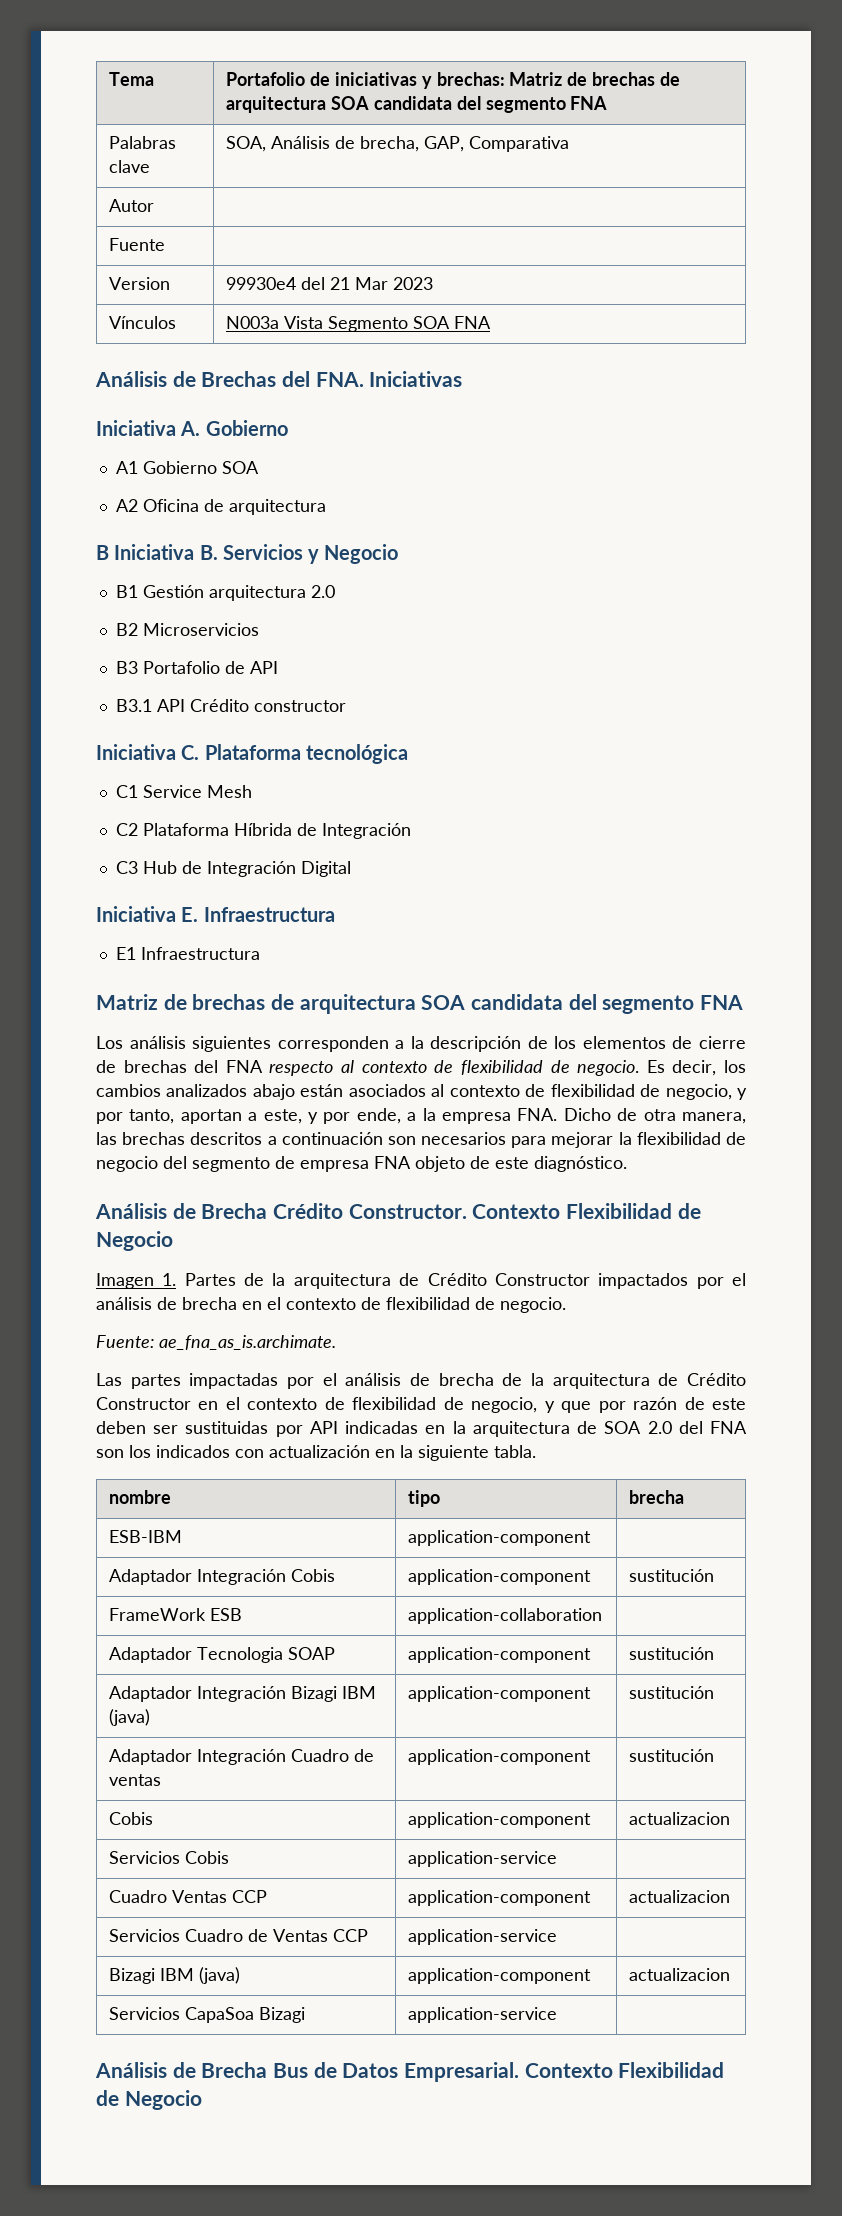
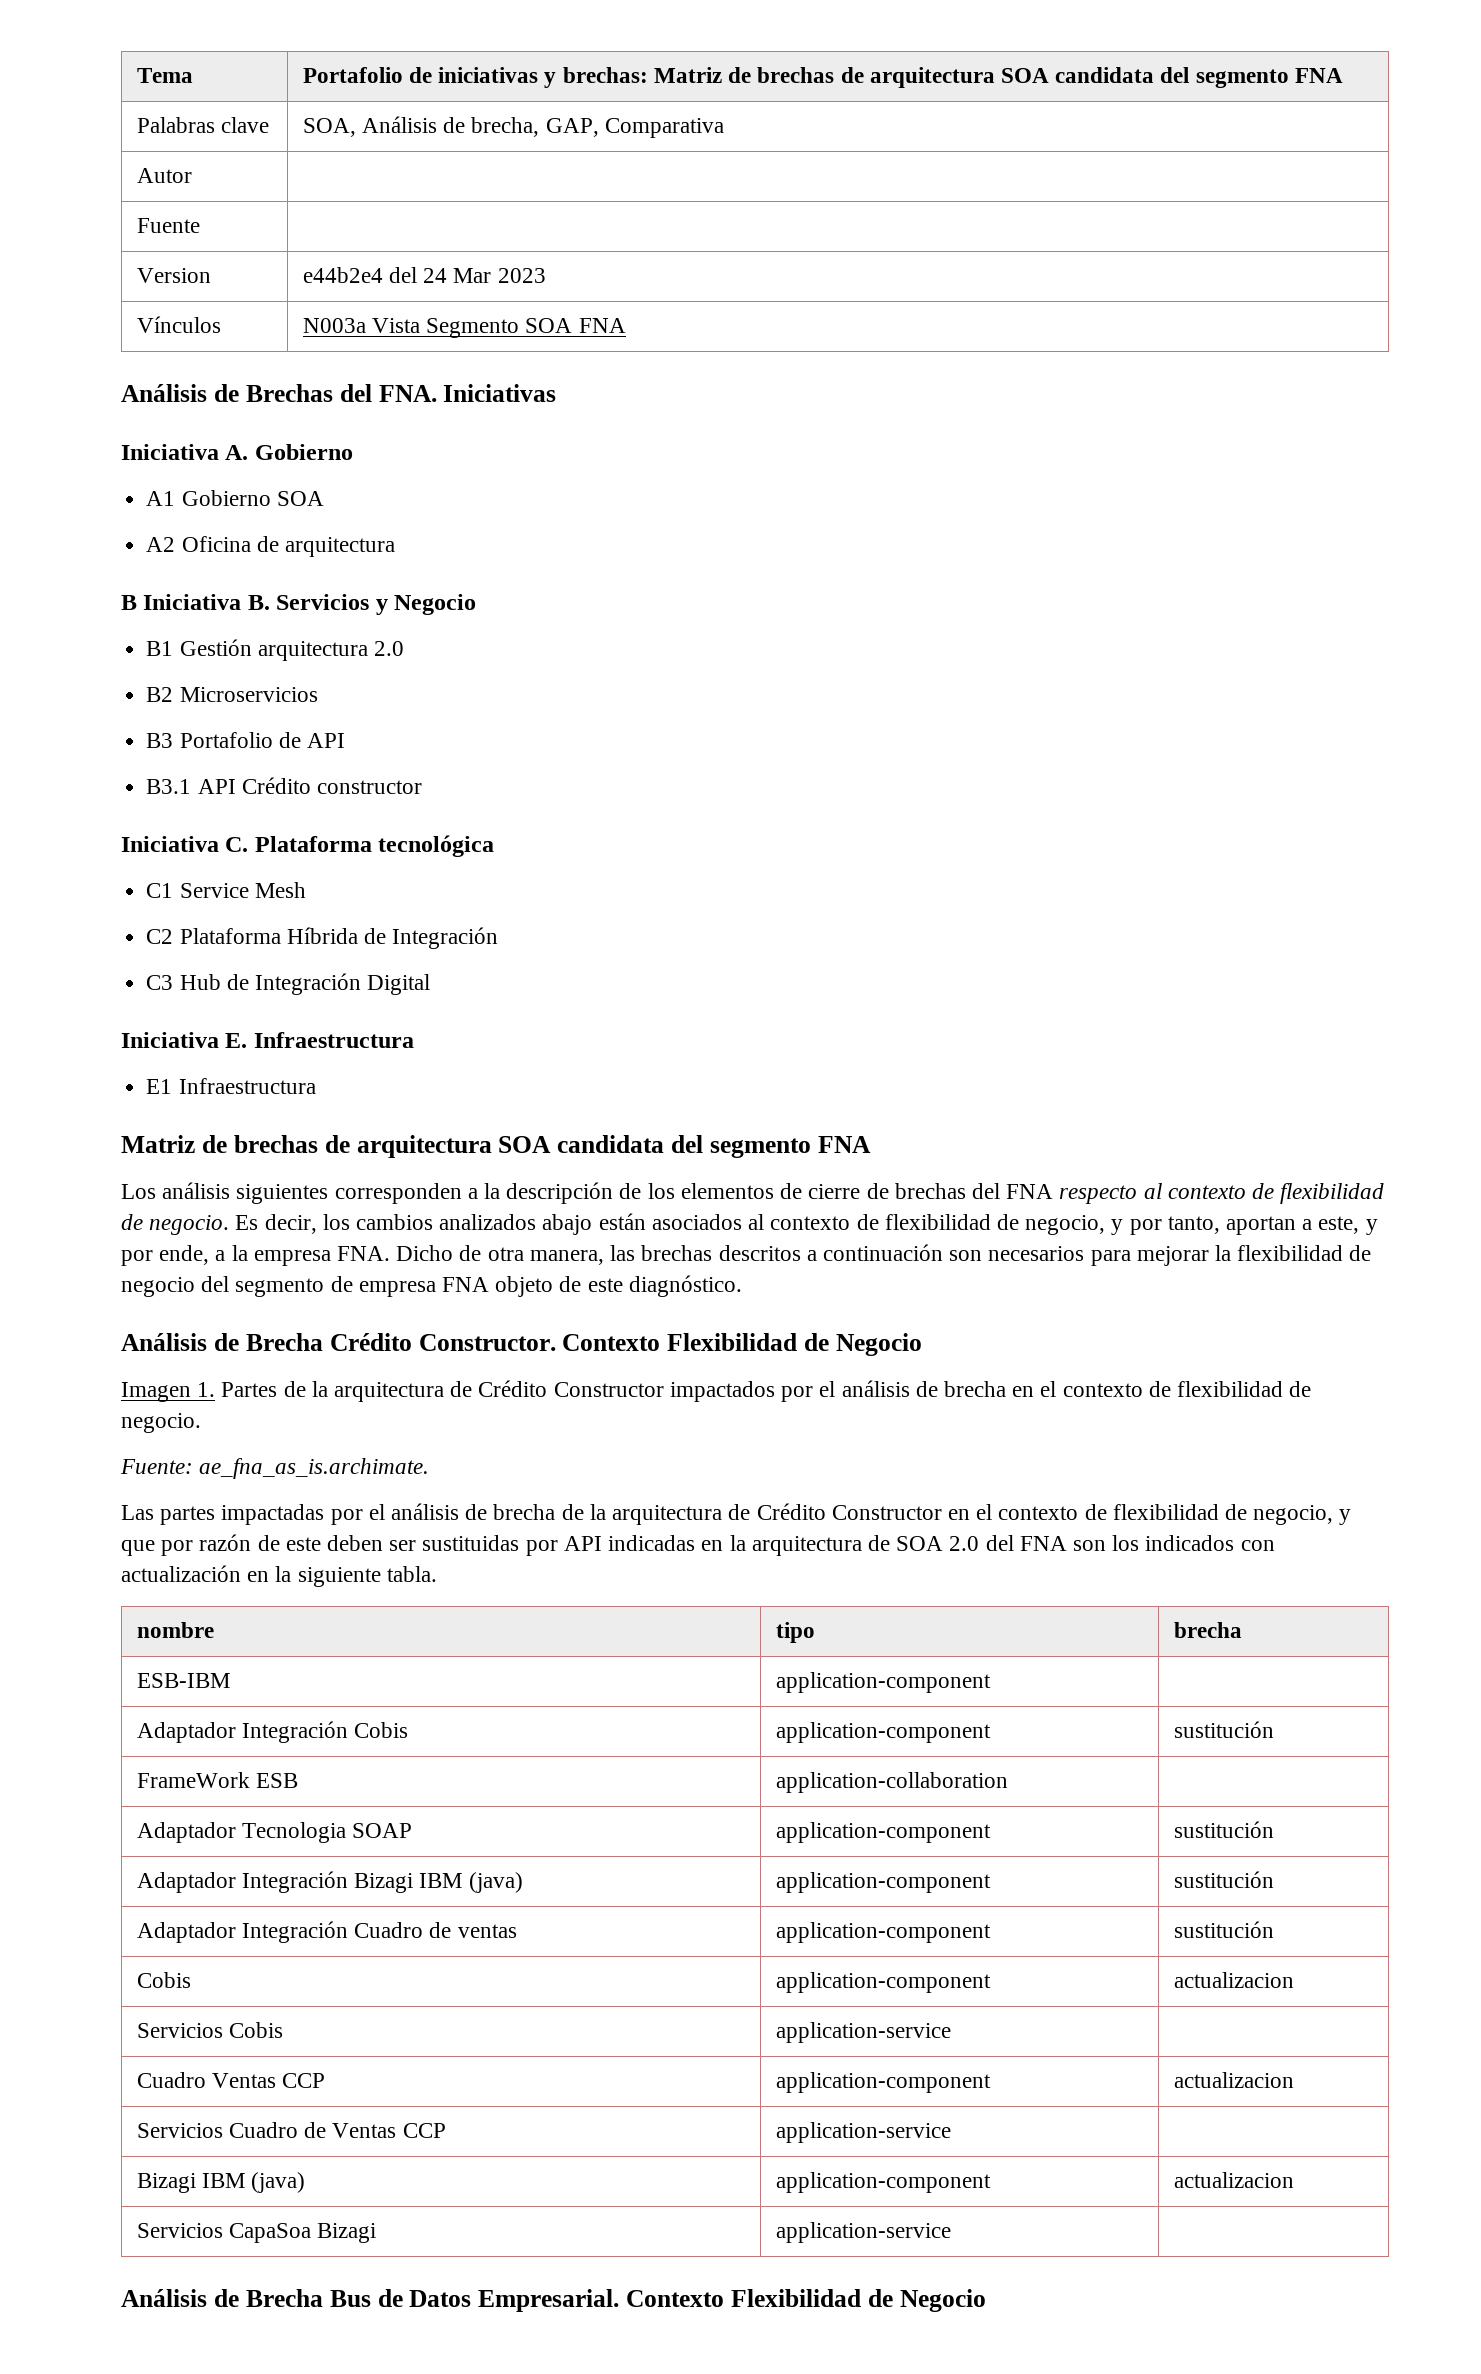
- Version | 99930e4 del 21 Mar 2023
+ Version | e44b2e4 del 24 Mar 2023

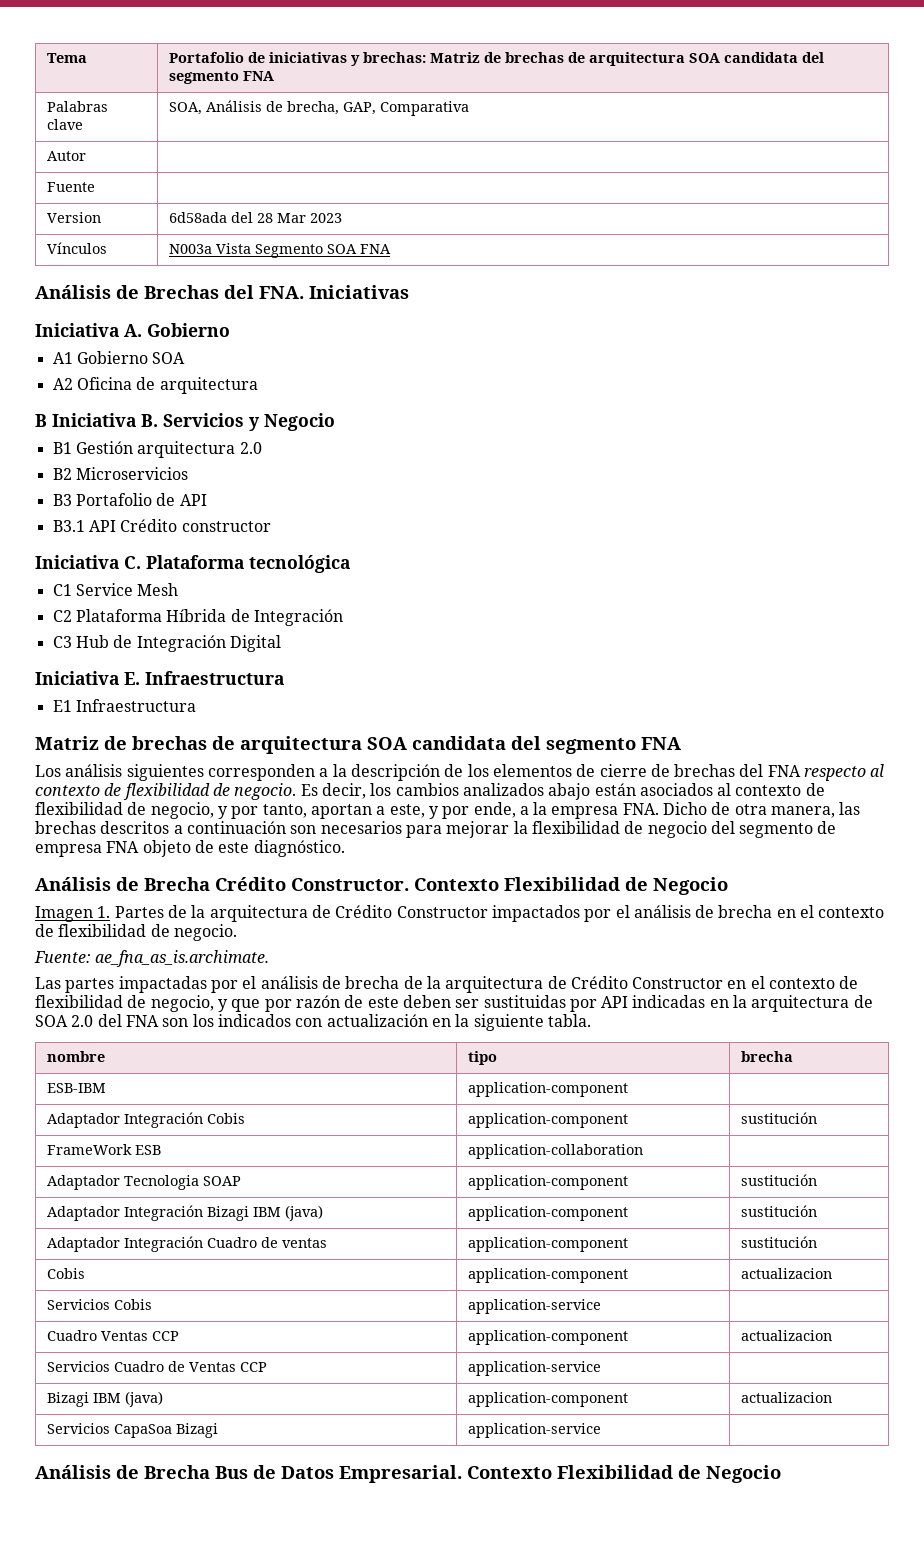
- Version | e44b2e4 del 24 Mar 2023
+ Version | 6d58ada del 28 Mar 2023

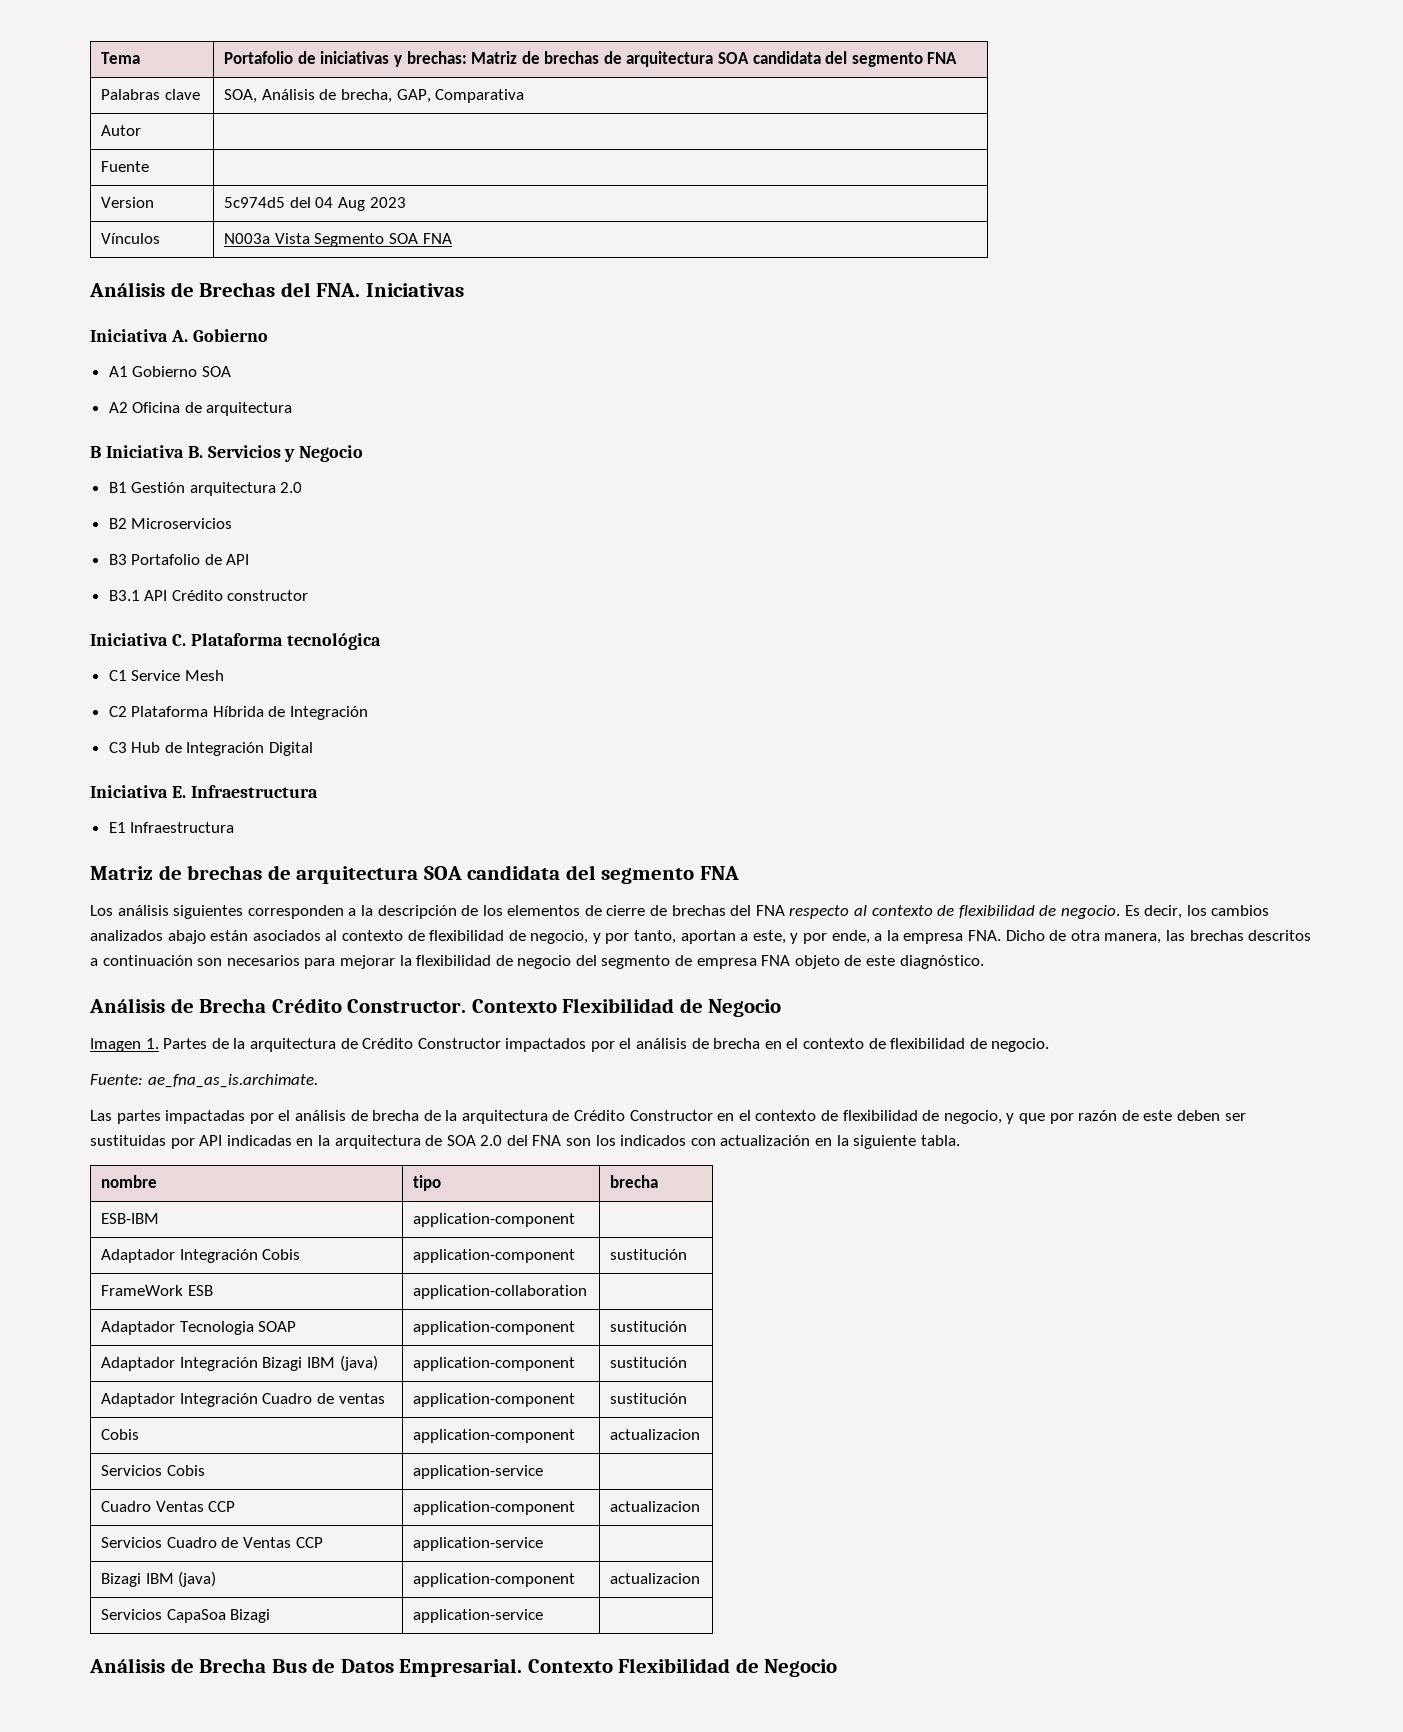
- Version | 6d58ada del 28 Mar 2023
+ Version | 5c974d5 del 04 Aug 2023

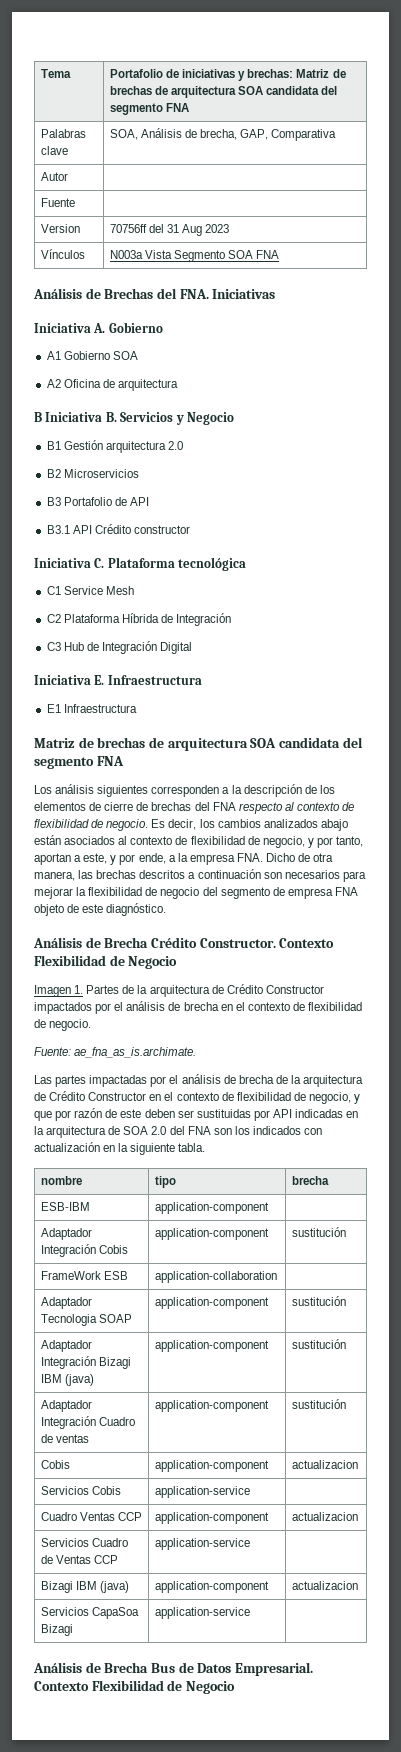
- Version | 5c974d5 del 04 Aug 2023
+ Version | 70756ff del 31 Aug 2023

